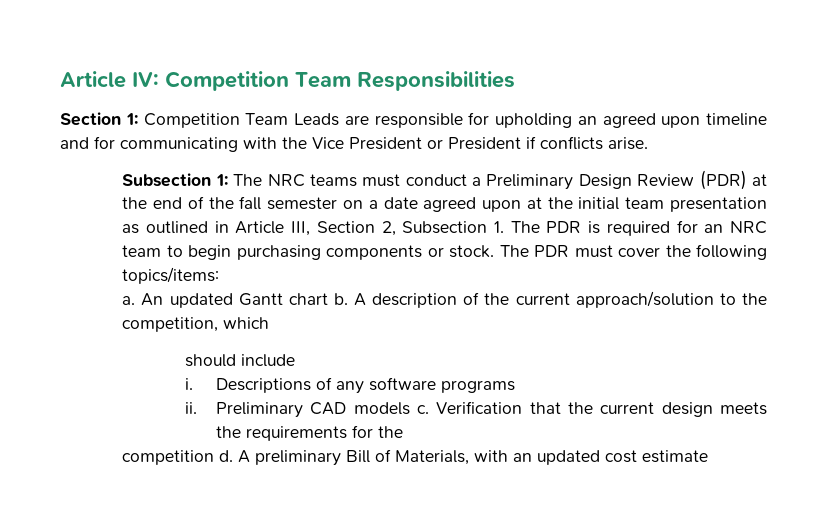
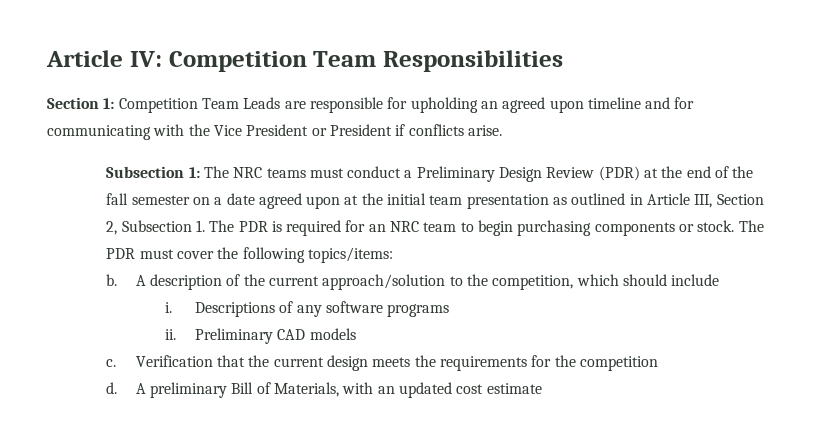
- a. An updated Gantt chart b.
+ b.
- A description of the current approach/solution to the competition, which
- should include
+ A description of the current approach/solution to the competition, which should include
- Preliminary CAD models c.
+ Preliminary CAD models
+ c.
- Verification that the current design meets the requirements for the
- competition d.
+ Verification that the current design meets the requirements for the competition
+ d.

